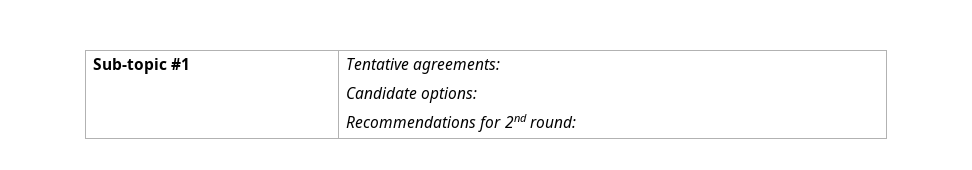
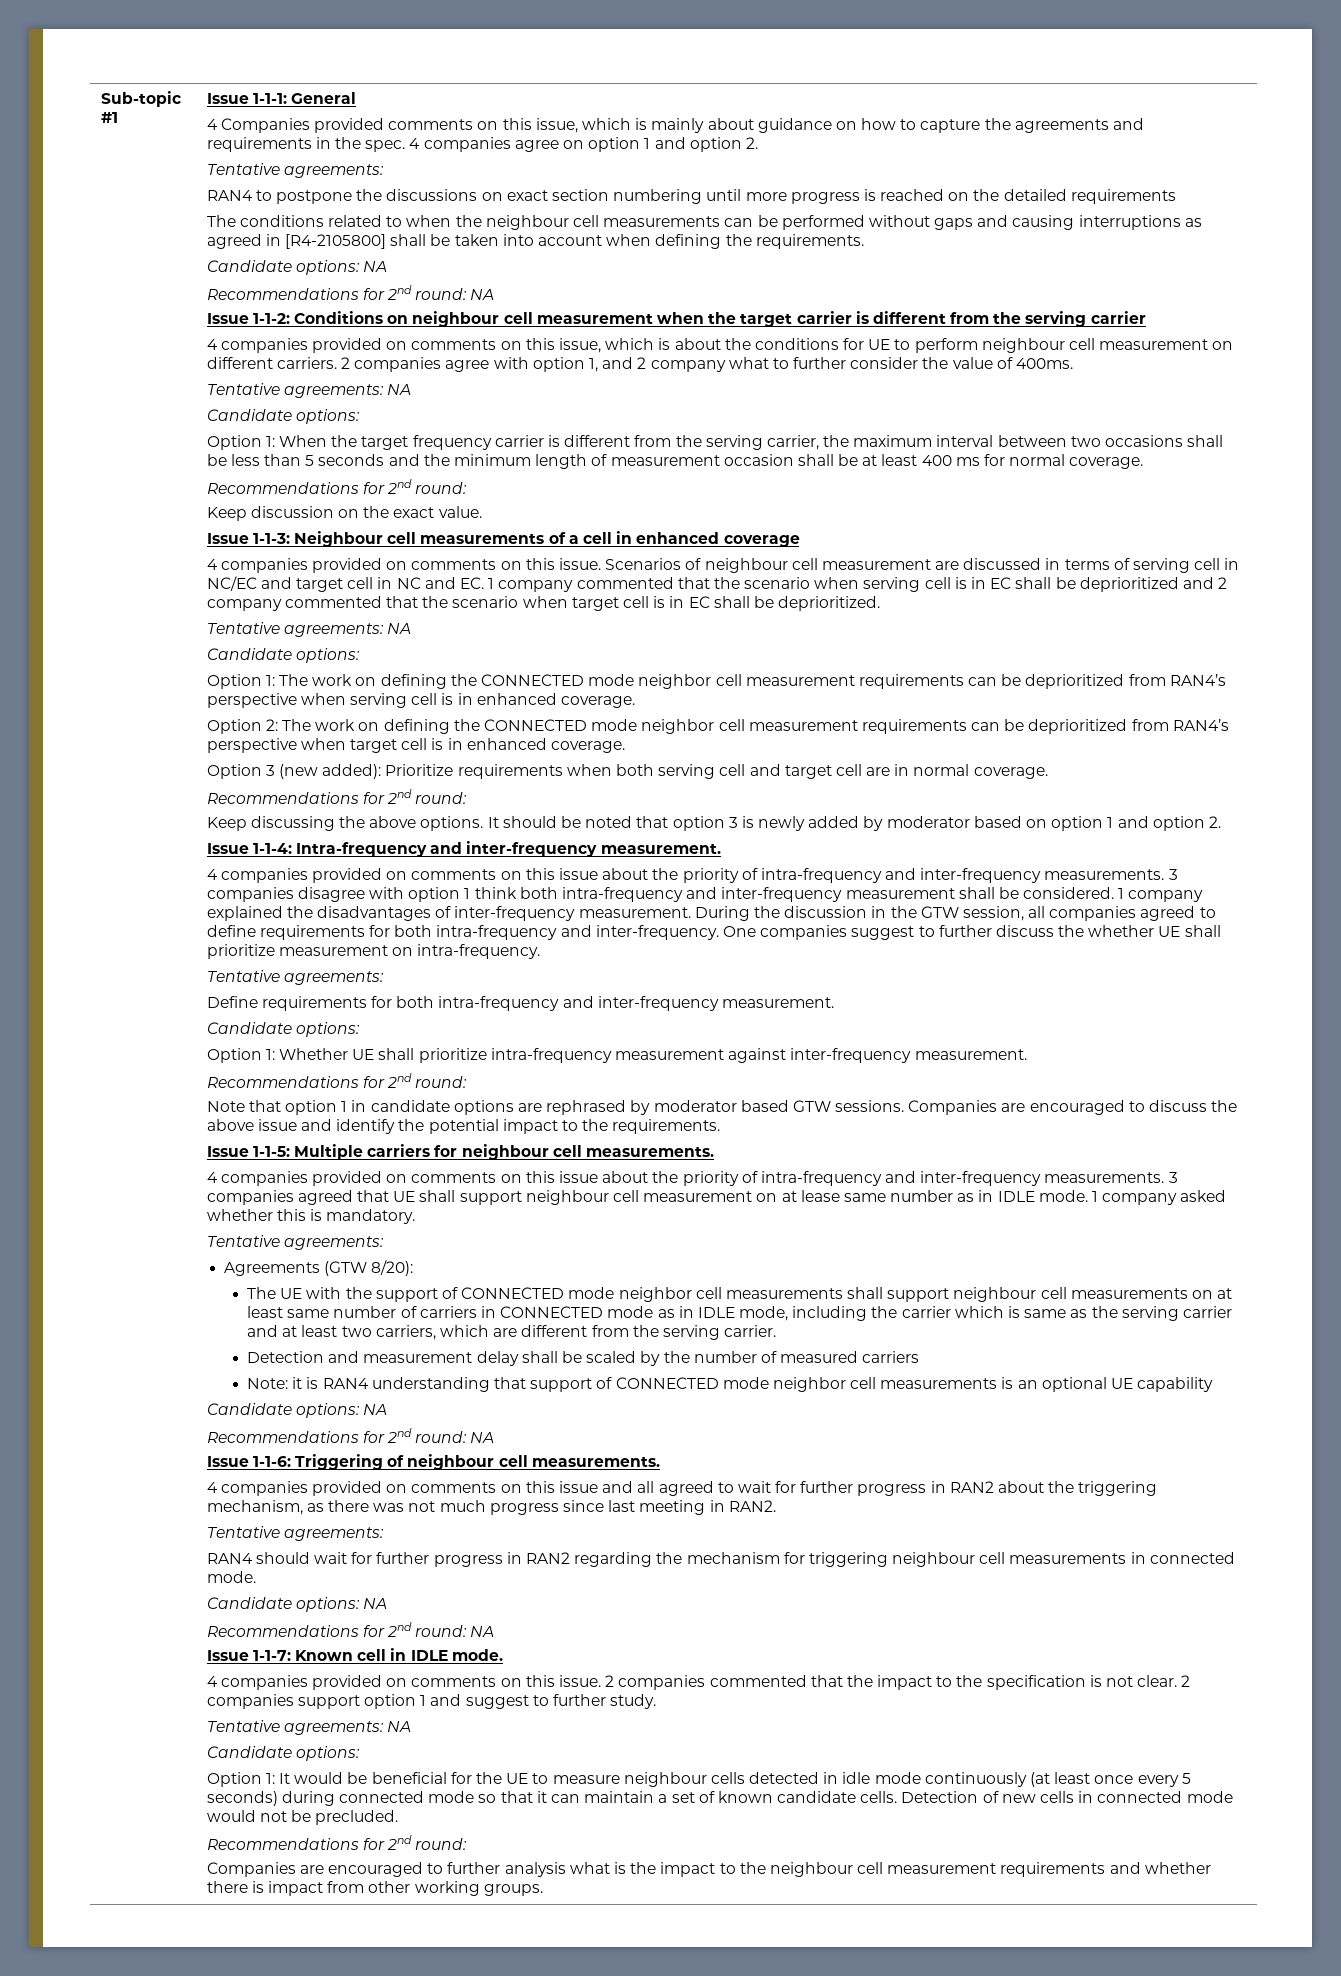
+ Issue 1-1-1: General
+ 4 Companies provided comments on this issue, which is mainly about guidance on how to capture the agreements and requirements in the spec. 4 companies agree on option 1 and option 2.
  Tentative agreements:
+ RAN4 to postpone the discussions on exact section numbering until more progress is reached on the detailed requirements
+ The conditions related to when the neighbour cell measurements can be performed without gaps and causing interruptions as agreed in [R4-2105800] shall be taken into account when defining the requirements.
+ Candidate options: NA
+ Recommendations for 2nd round: NA
+ Issue 1-1-2: Conditions on neighbour cell measurement when the target carrier is different from the serving carrier
+ 4 companies provided on comments on this issue, which is about the conditions for UE to perform neighbour cell measurement on different carriers. 2 companies agree with option 1, and 2 company what to further consider the value of 400ms.
+ Tentative agreements: NA
  Candidate options:
+ Option 1: When the target frequency carrier is different from the serving carrier, the maximum interval between two occasions shall be less than 5 seconds and the minimum length of measurement occasion shall be at least 400 ms for normal coverage.
  Recommendations for 2nd round:
+ Keep discussion on the exact value.
+ Issue 1-1-3: Neighbour cell measurements of a cell in enhanced coverage
+ 4 companies provided on comments on this issue. Scenarios of neighbour cell measurement are discussed in terms of serving cell in NC/EC and target cell in NC and EC. 1 company commented that the scenario when serving cell is in EC shall be deprioritized and 2 company commented that the scenario when target cell is in EC shall be deprioritized.
+ Tentative agreements: NA
+ Candidate options:
+ Option 1: The work on defining the CONNECTED mode neighbor cell measurement requirements can be deprioritized from RAN4’s perspective when serving cell is in enhanced coverage.
+ Option 2: The work on defining the CONNECTED mode neighbor cell measurement requirements can be deprioritized from RAN4’s perspective when target cell is in enhanced coverage.
+ Option 3 (new added): Prioritize requirements when both serving cell and target cell are in normal coverage.
+ Recommendations for 2nd round:
+ Keep discussing the above options. It should be noted that option 3 is newly added by moderator based on option 1 and option 2.
+ Issue 1-1-4: Intra-frequency and inter-frequency measurement.
+ 4 companies provided on comments on this issue about the priority of intra-frequency and inter-frequency measurements. 3 companies disagree with option 1 think both intra-frequency and inter-frequency measurement shall be considered. 1 company explained the disadvantages of inter-frequency measurement. During the discussion in the GTW session, all companies agreed to define requirements for both intra-frequency and inter-frequency. One companies suggest to further discuss the whether UE shall prioritize measurement on intra-frequency.
+ Tentative agreements:
+ Define requirements for both intra-frequency and inter-frequency measurement.
+ Candidate options:
+ Option 1: Whether UE shall prioritize intra-frequency measurement against inter-frequency measurement.
+ Recommendations for 2nd round:
+ Note that option 1 in candidate options are rephrased by moderator based GTW sessions. Companies are encouraged to discuss the above issue and identify the potential impact to the requirements.
+ Issue 1-1-5: Multiple carriers for neighbour cell measurements.
+ 4 companies provided on comments on this issue about the priority of intra-frequency and inter-frequency measurements. 3 companies agreed that UE shall support neighbour cell measurement on at lease same number as in IDLE mode. 1 company asked whether this is mandatory.
+ Tentative agreements:
+ Agreements (GTW 8/20):
+ The UE with the support of CONNECTED mode neighbor cell measurements shall support neighbour cell measurements on at least same number of carriers in CONNECTED mode as in IDLE mode, including the carrier which is same as the serving carrier and at least two carriers, which are different from the serving carrier.
+ Detection and measurement delay shall be scaled by the number of measured carriers
+ Note: it is RAN4 understanding that support of CONNECTED mode neighbor cell measurements is an optional UE capability
+ Candidate options: NA
+ Recommendations for 2nd round: NA
+ Issue 1-1-6: Triggering of neighbour cell measurements.
+ 4 companies provided on comments on this issue and all agreed to wait for further progress in RAN2 about the triggering mechanism, as there was not much progress since last meeting in RAN2.
+ Tentative agreements:
+ RAN4 should wait for further progress in RAN2 regarding the mechanism for triggering neighbour cell measurements in connected mode.
+ Candidate options: NA
+ Recommendations for 2nd round: NA
+ Issue 1-1-7: Known cell in IDLE mode.
+ 4 companies provided on comments on this issue. 2 companies commented that the impact to the specification is not clear. 2 companies support option 1 and suggest to further study.
+ Tentative agreements: NA
+ Candidate options:
+ Option 1: It would be beneficial for the UE to measure neighbour cells detected in idle mode continuously (at least once every 5 seconds) during connected mode so that it can maintain a set of known candidate cells. Detection of new cells in connected mode would not be precluded.
+ Recommendations for 2nd round:
+ Companies are encouraged to further analysis what is the impact to the neighbour cell measurement requirements and whether there is impact from other working groups.

